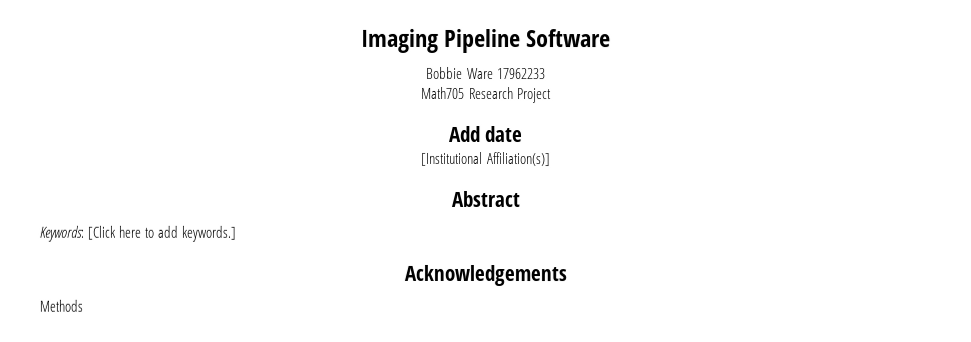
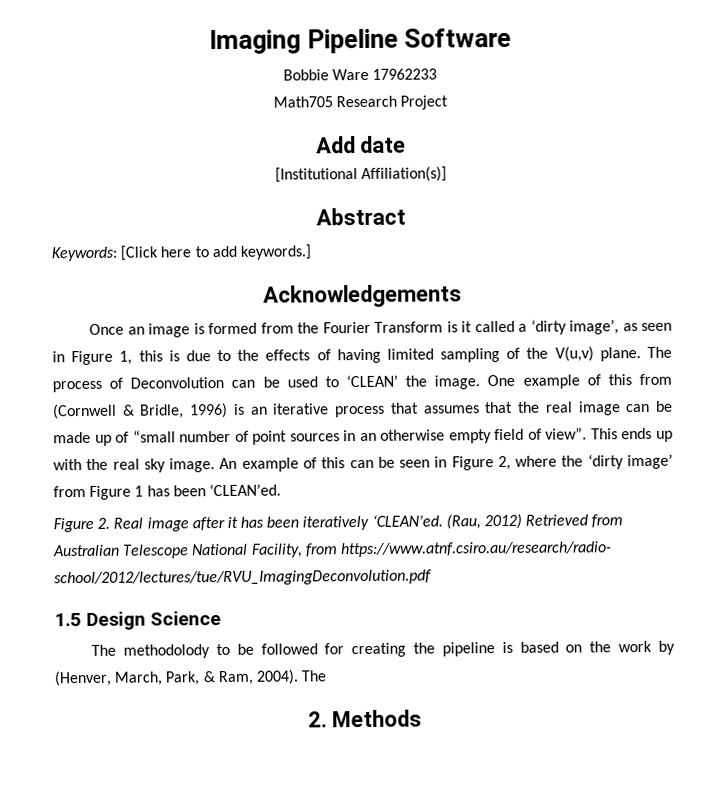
- Methods
+ Once an image is formed from the Fourier Transform is it called a ‘dirty image’, as seen in Figure 1, this is due to the effects of having limited sampling of the V(u,v) plane. The process of Deconvolution can be used to ‘CLEAN’ the image. One example of this from (Cornwell & Bridle, 1996) is an iterative process that assumes that the real image can be made up of “small number of point sources in an otherwise empty field of view”. This ends up with the real sky image. An example of this can be seen in Figure 2, where the ‘dirty image’ from Figure 1 has been ‘CLEAN’ed.
+ Figure 2. Real image after it has been iteratively ‘CLEAN’ed. (Rau, 2012) Retrieved from Australian Telescope National Facility, from https://www.atnf.csiro.au/research/radio- school/2012/lectures/tue/RVU_ImagingDeconvolution.pdf
+ 1.5 Design Science
+ The methodolody to be followed for creating the pipeline is based on the work by (Henver, March, Park, & Ram, 2004). The
+ 2. Methods

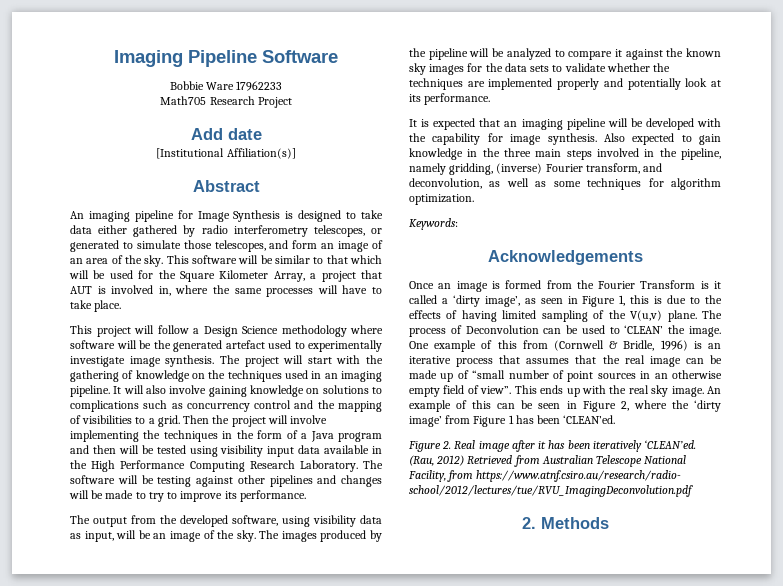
- Keywords: [Click here to add keywords.]
+ An imaging pipeline for Image Synthesis is designed to take data either gathered by radio interferometry telescopes, or generated to simulate those telescopes, and form an image of an area of the sky. This software will be similar to that which will be used for the Square Kilometer Array, a project that AUT is involved in, where the same processes will have to take place.
+ This project will follow a Design Science methodology where software will be the generated artefact used to experimentally investigate image synthesis. The project will start with the gathering of knowledge on the techniques used in an imaging pipeline. It will also involve gaining knowledge on solutions to complications such as concurrency control and the mapping of visibilities to a grid. Then the project will involve implementing the techniques in the form of a Java program and then will be tested using visibility input data available in the High Performance Computing Research Laboratory. The software will be testing against other pipelines and changes will be made to try to improve its performance.
+ The output from the developed software, using visibility data as input, will be an image of the sky. The images produced by the pipeline will be analyzed to compare it against the known sky images for the data sets to validate whether the techniques are implemented properly and potentially look at its performance.
+ It is expected that an imaging pipeline will be developed with the capability for image synthesis. Also expected to gain knowledge in the three main steps involved in the pipeline, namely gridding, (inverse) Fourier transform, and deconvolution, as well as some techniques for algorithm optimization.
+ Keywords:
- 1.5 Design Science
- The methodolody to be followed for creating the pipeline is based on the work by (Henver, March, Park, & Ram, 2004). The

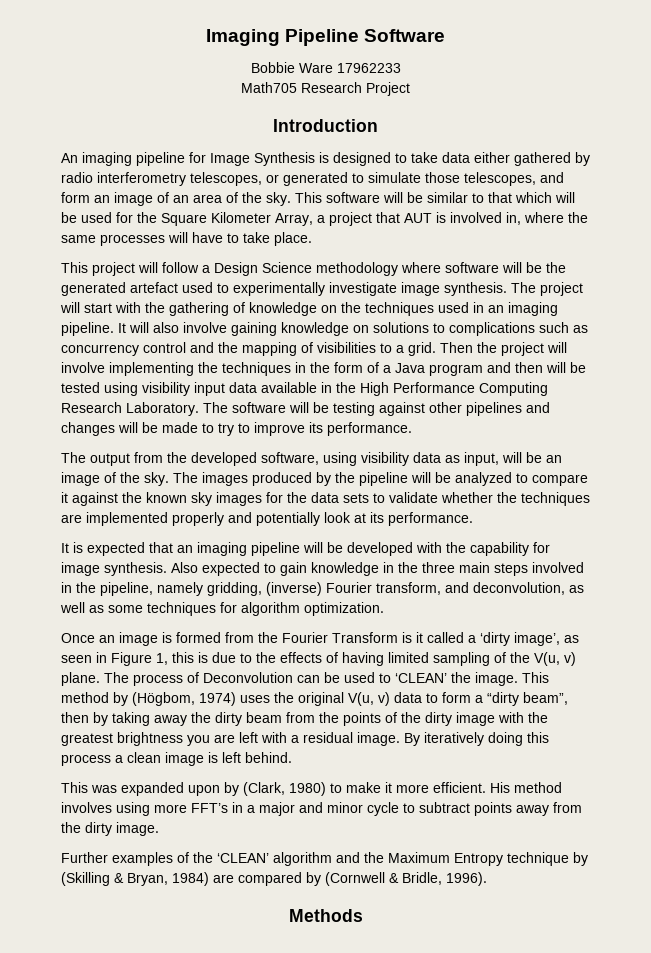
- Add date
- [Institutional Affiliation(s)]
- Abstract
+ Introduction
- Keywords:
- Acknowledgements
- Once an image is formed from the Fourier Transform is it called a ‘dirty image’, as seen in Figure 1, this is due to the effects of having limited sampling of the V(u,v) plane.
+ Once an image is formed from the Fourier Transform is it called a ‘dirty image’, as seen in Figure 1, this is due to the effects of having limited sampling of the V(u, v) plane.
- One example of this from (Cornwell & Bridle, 1996) is an iterative process that assumes that the real image can be made up of “small number of point sources in an otherwise empty field of view”. This ends up with the real sky image. An example of this can be seen in Figure 2, where the ‘dirty image’ from Figure 1 has been ‘CLEAN’ed.
- Figure 2. Real image after it has been iteratively ‘CLEAN’ed. (Rau, 2012) Retrieved from Australian Telescope National Facility, from https://www.atnf.csiro.au/research/radio- school/2012/lectures/tue/RVU_ImagingDeconvolution.pdf
- 2. Methods
+ This method by (Högbom, 1974) uses the original V(u, v) data to form a “dirty beam”, then by taking away the dirty beam from the points of the dirty image with the greatest brightness you are left with a residual image. By iteratively doing this process a clean image is left behind.
+ This was expanded upon by (Clark, 1980) to make it more efficient. His method involves using more FFT’s in a major and minor cycle to subtract points away from the dirty image.
+ Further examples of the ‘CLEAN’ algorithm and the Maximum Entropy technique by (Skilling & Bryan, 1984) are compared by (Cornwell & Bridle, 1996).
+ Methods

